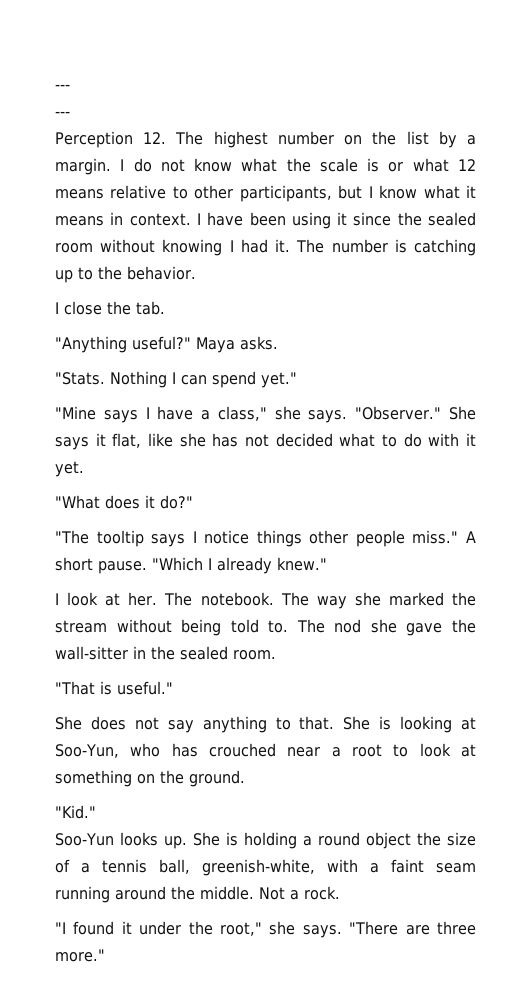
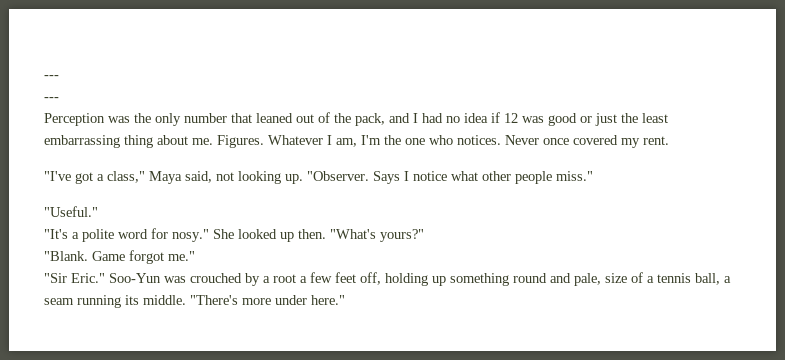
- Perception 12. The highest number on the list by a margin. I do not know what the scale is or what 12 means relative to other participants, but I know what it means in context. I have been using it since the sealed room without knowing I had it. The number is catching up to the behavior.
- I close the tab.
- "Anything useful?" Maya asks.
- "Stats. Nothing I can spend yet."
- "Mine says I have a class," she says. "Observer." She says it flat, like she has not decided what to do with it yet.
- "What does it do?"
- "The tooltip says I notice things other people miss." A short pause. "Which I already knew."
- I look at her. The notebook. The way she marked the stream without being told to. The nod she gave the wall-sitter in the sealed room.
- "That is useful."
- She does not say anything to that. She is looking at Soo-Yun, who has crouched near a root to look at something on the ground.
- "Kid."
- Soo-Yun looks up. She is holding a round object the size of a tennis ball, greenish-white, with a faint seam running around the middle. Not a rock.
- "I found it under the root," she says. "There are three more."
+ Perception was the only number that leaned out of the pack, and I had no idea if 12 was good or just the least embarrassing thing about me. Figures. Whatever I am, I'm the one who notices. Never once covered my rent.
+ "I've got a class," Maya said, not looking up. "Observer. Says I notice what other people miss."
+ "Useful."
+ "It's a polite word for nosy." She looked up then. "What's yours?"
+ "Blank. Game forgot me."
+ "Sir Eric." Soo-Yun was crouched by a root a few feet off, holding up something round and pale, size of a tennis ball, a seam running its middle. "There's more under here."

